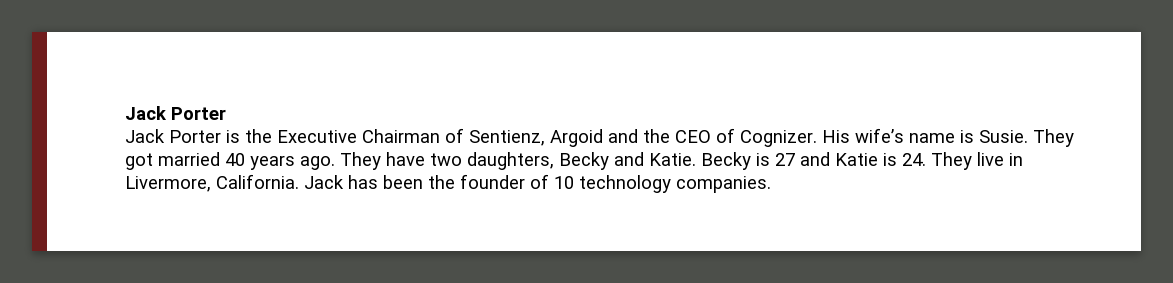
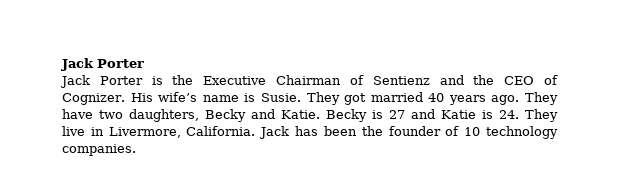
- Jack Porter is the Executive Chairman of Sentienz, Argoid and the CEO of Cognizer.
+ Jack Porter is the Executive Chairman of Sentienz and the CEO of Cognizer.

